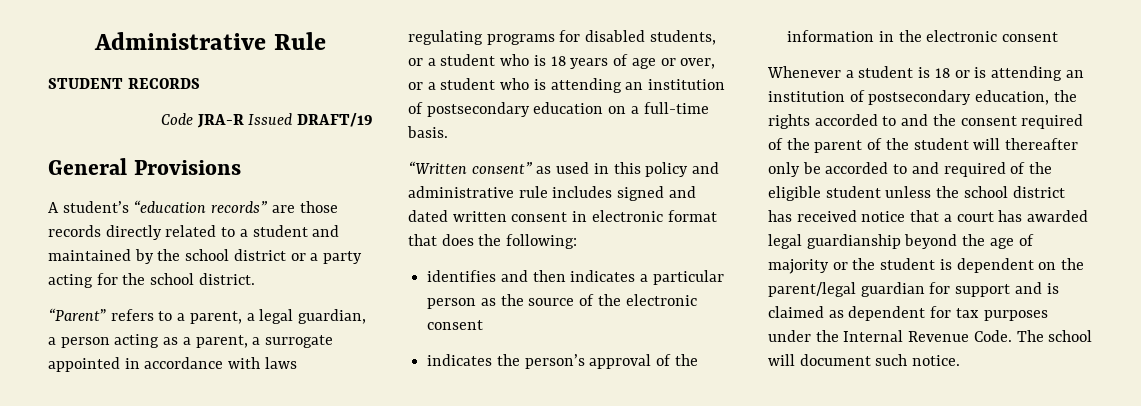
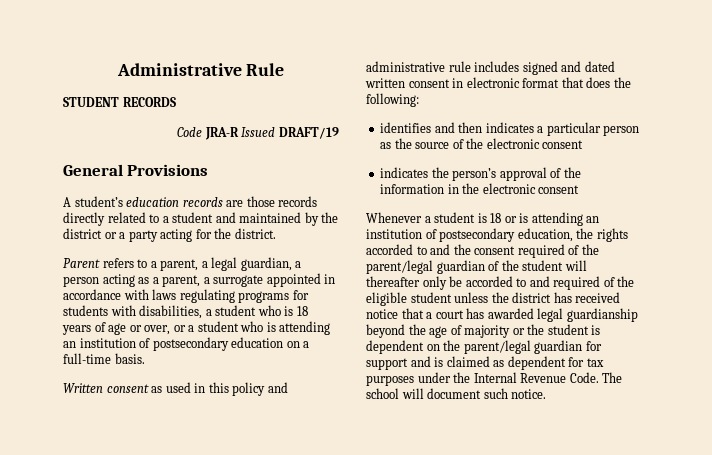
- A student’s “education records” are those records directly related to a student and maintained by the school district or a party acting for the school district.
+ A student’s education records are those records directly related to a student and maintained by the district or a party acting for the district.
- “Parent” refers to a parent, a legal guardian, a person acting as a parent, a surrogate appointed in accordance with laws regulating programs for disabled students, or a student who is 18 years of age or over, or a student who is attending an institution of postsecondary education on a full-time basis.
+ Parent refers to a parent, a legal guardian, a person acting as a parent, a surrogate appointed in accordance with laws regulating programs for students with disabilities, a student who is 18 years of age or over, or a student who is attending an institution of postsecondary education on a full-time basis.
- “Written consent” as used in this policy and administrative rule includes signed and dated written consent in electronic format that does the following:
+ Written consent as used in this policy and administrative rule includes signed and dated written consent in electronic format that does the following:
- Whenever a student is 18 or is attending an institution of postsecondary education, the rights accorded to and the consent required of the parent of the student will thereafter only be accorded to and required of the eligible student unless the school district has received notice that a court has awarded legal guardianship beyond the age of majority or the student is dependent on the parent/legal guardian for support and is claimed as dependent for tax purposes under the Internal Revenue Code.
+ Whenever a student is 18 or is attending an institution of postsecondary education, the rights accorded to and the consent required of the parent/legal guardian of the student will thereafter only be accorded to and required of the eligible student unless the district has received notice that a court has awarded legal guardianship beyond the age of majority or the student is dependent on the parent/legal guardian for support and is claimed as dependent for tax purposes under the Internal Revenue Code.

